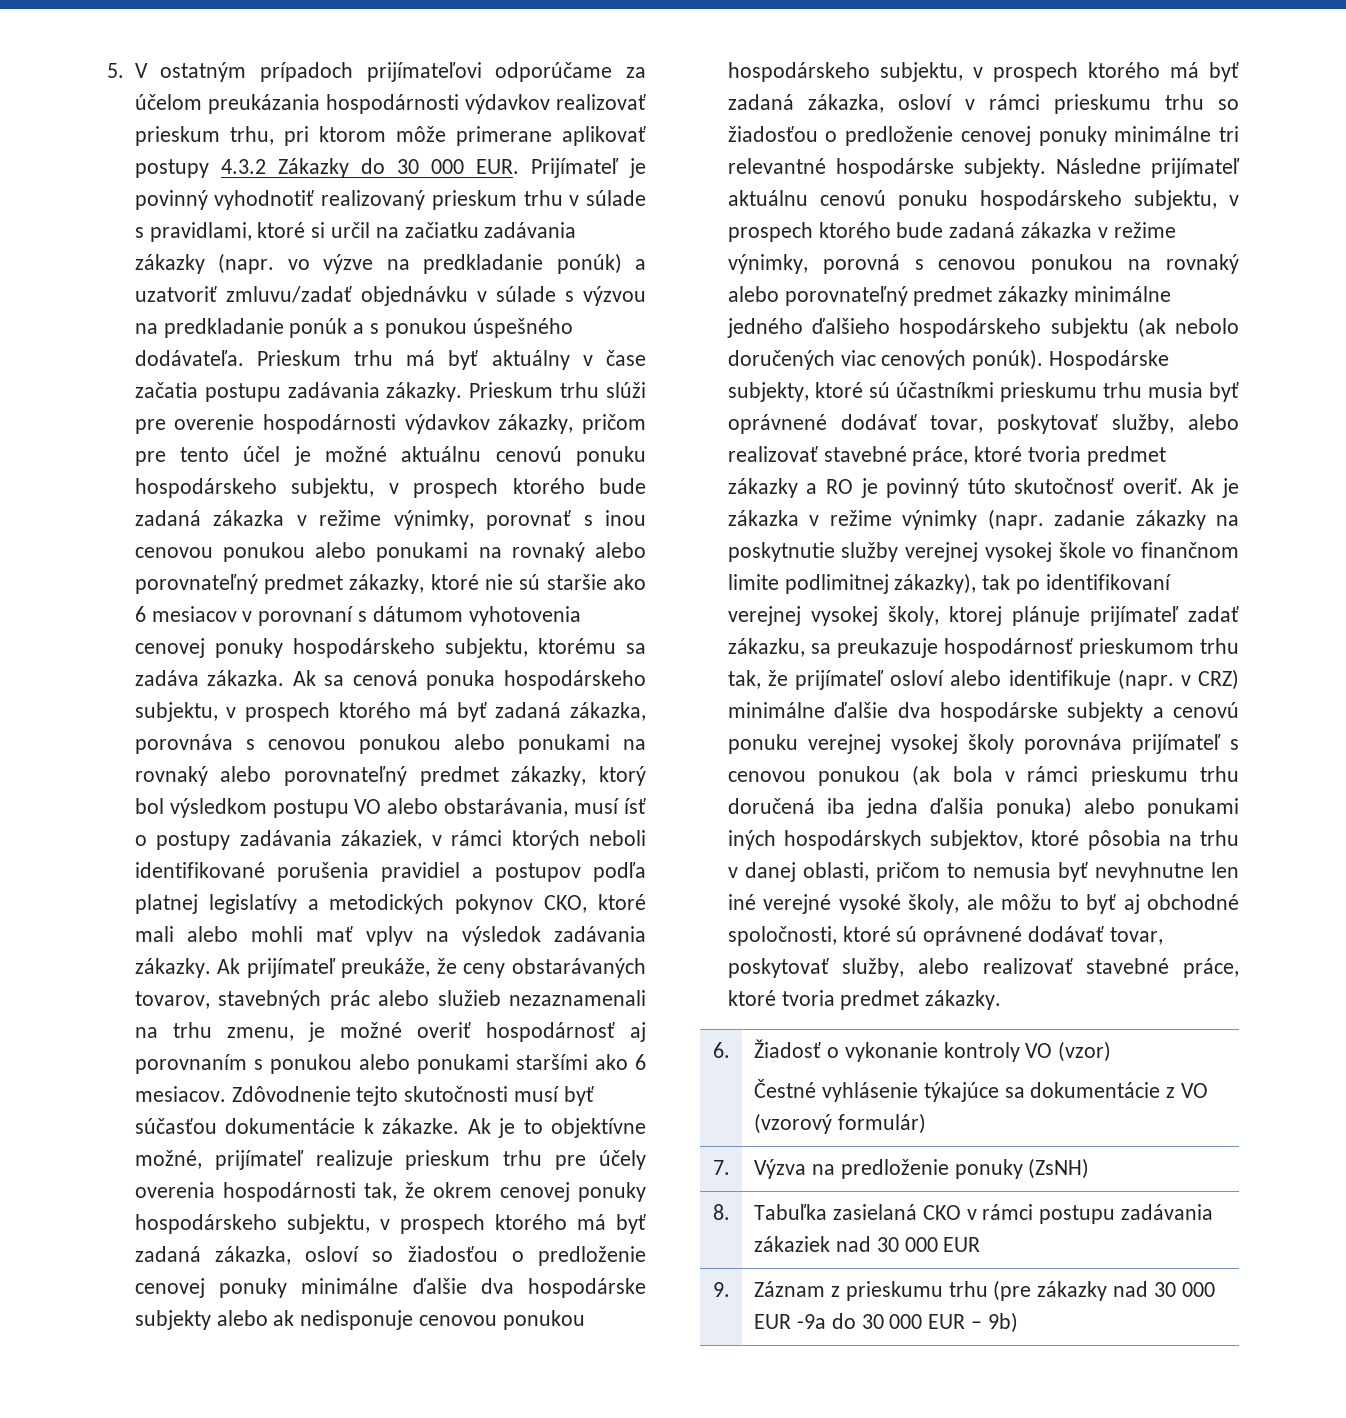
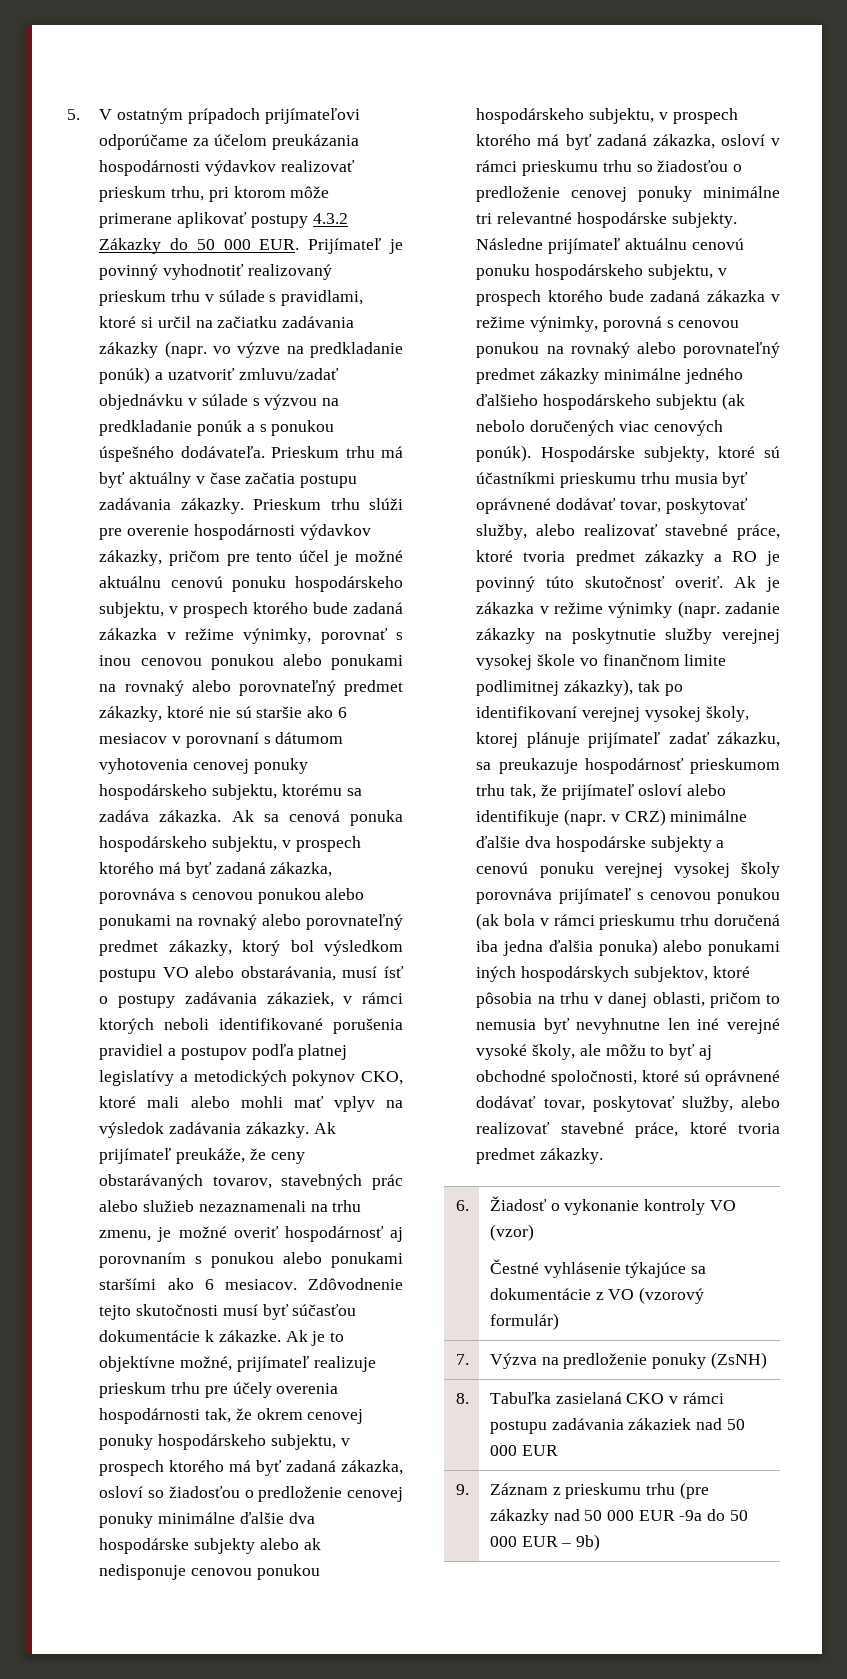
- 5. V ostatným prípadoch prijímateľovi odporúčame za účelom preukázania hospodárnosti výdavkov realizovať prieskum trhu, pri ktorom môže primerane aplikovať postupy 4.3.2 Zákazky do 30 000 EUR. Prijímateľ je povinný vyhodnotiť realizovaný prieskum trhu v súlade s pravidlami, ktoré si určil na začiatku zadávania zákazky (napr. vo výzve na predkladanie ponúk) a uzatvoriť zmluvu/zadať objednávku v súlade s výzvou na predkladanie ponúk a s ponukou úspešného dodávateľa.
+ 5. V ostatným prípadoch prijímateľovi odporúčame za účelom preukázania hospodárnosti výdavkov realizovať prieskum trhu, pri ktorom môže primerane aplikovať postupy 4.3.2 Zákazky do 50 000 EUR. Prijímateľ je povinný vyhodnotiť realizovaný prieskum trhu v súlade s pravidlami, ktoré si určil na začiatku zadávania zákazky (napr. vo výzve na predkladanie ponúk) a uzatvoriť zmluvu/zadať objednávku v súlade s výzvou na predkladanie ponúk a s ponukou úspešného dodávateľa.
- 8. | Tabuľka zasielaná CKO v rámci postupu zadávania zákaziek nad 30 000 EUR
+ 8. | Tabuľka zasielaná CKO v rámci postupu zadávania zákaziek nad 50 000 EUR
- 9. | Záznam z prieskumu trhu (pre zákazky nad 30 000 EUR -9a do 30 000 EUR – 9b)
+ 9. | Záznam z prieskumu trhu (pre zákazky nad 50 000 EUR -9a do 50 000 EUR – 9b)

